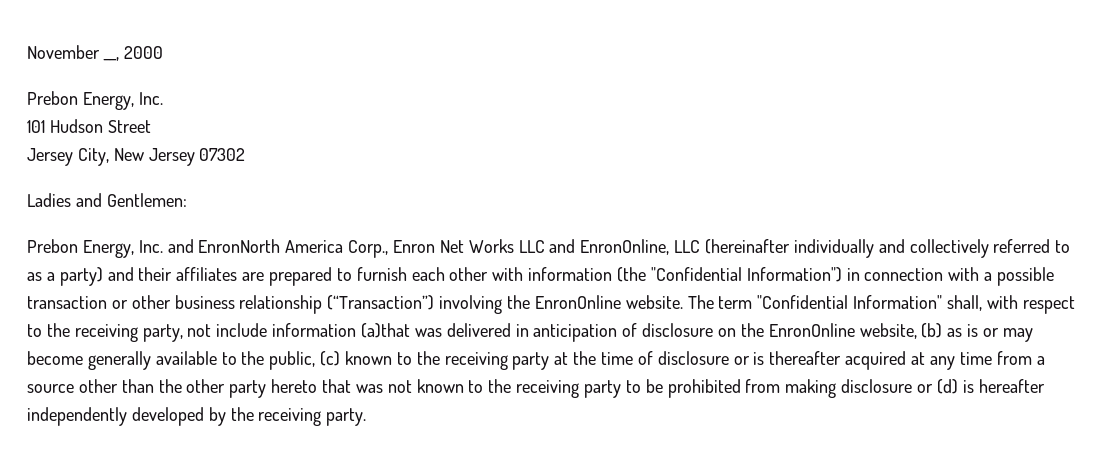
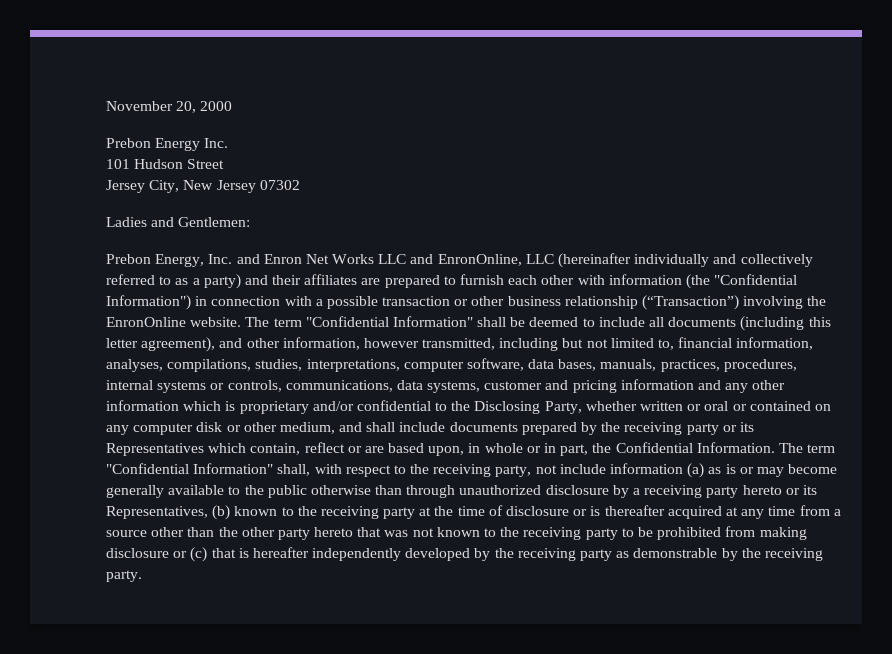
- November __, 2000
- Prebon Energy, Inc.
+ November 20, 2000
+ Prebon Energy Inc.
- Prebon Energy, Inc. and EnronNorth America Corp., Enron Net Works LLC and EnronOnline, LLC (hereinafter individually and collectively referred to as a party) and their affiliates are prepared to furnish each other with information (the "Confidential Information") in connection with a possible transaction or other business relationship (“Transaction”) involving the EnronOnline website.
+ Prebon Energy, Inc. and Enron Net Works LLC and EnronOnline, LLC (hereinafter individually and collectively referred to as a party) and their affiliates are prepared to furnish each other with information (the "Confidential Information") in connection with a possible transaction or other business relationship (“Transaction”) involving the EnronOnline website.
- The term "Confidential Information" shall, with respect to the receiving party, not include information (a)that was delivered in anticipation of disclosure on the EnronOnline website, (b) as is or may become generally available to the public, (c) known to the receiving party at the time of disclosure or is thereafter acquired at any time from a source other than the other party hereto that was not known to the receiving party to be prohibited from making disclosure or (d) is hereafter independently developed by the receiving party.
+ The term "Confidential Information" shall be deemed to include all documents (including this letter agreement), and other information, however transmitted, including but not limited to, financial information, analyses, compilations, studies, interpretations, computer software, data bases, manuals, practices, procedures, internal systems or controls, communications, data systems, customer and pricing information and any other information which is proprietary and/or confidential to the Disclosing Party, whether written or oral or contained on any computer disk or other medium, and shall include documents prepared by the receiving party or its Representatives which contain, reflect or are based upon, in whole or in part, the Confidential Information. The term "Confidential Information" shall, with respect to the receiving party, not include information (a) as is or may become generally available to the public otherwise than through unauthorized disclosure by a receiving party hereto or its Representatives, (b) known to the receiving party at the time of disclosure or is thereafter acquired at any time from a source other than the other party hereto that was not known to the receiving party to be prohibited from making disclosure or (c) that is hereafter independently developed by the receiving party as demonstrable by the receiving party.

